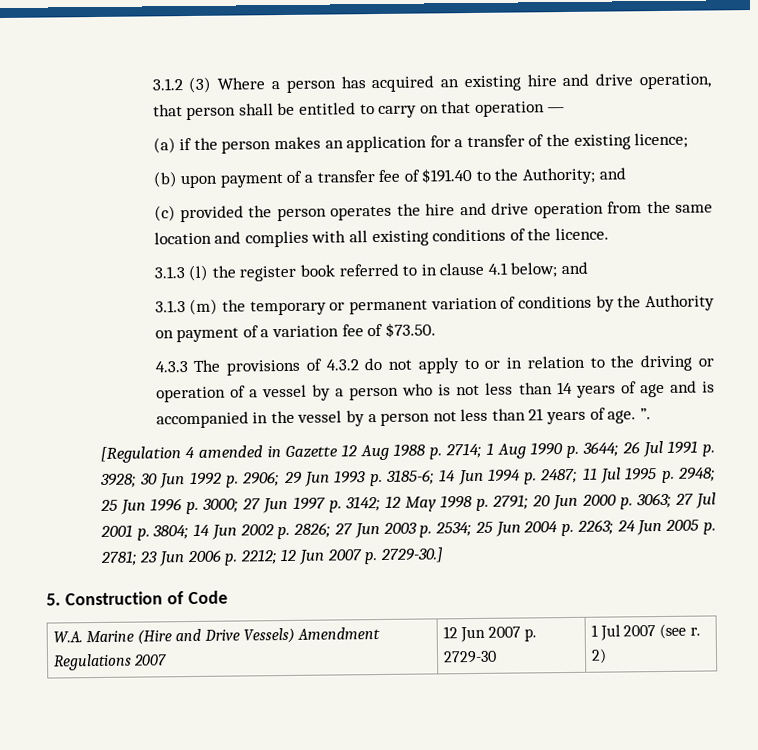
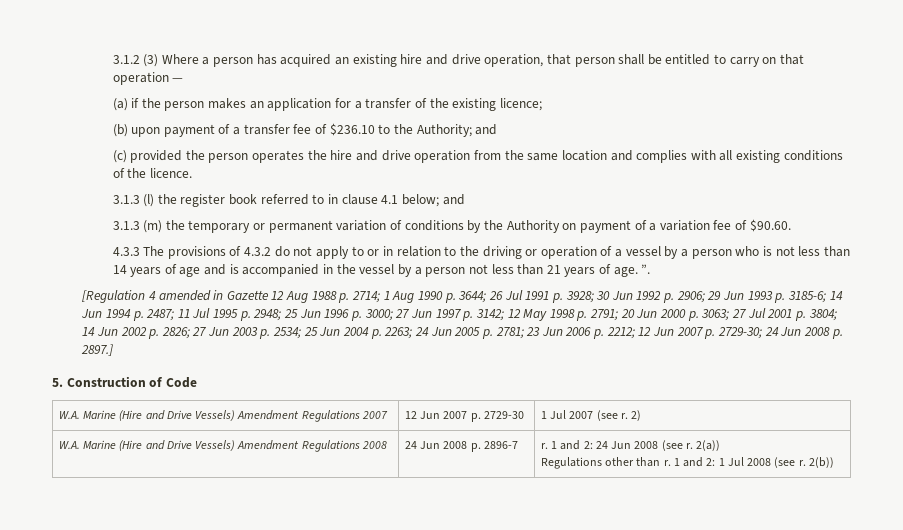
- (b) upon payment of a transfer fee of $191.40 to the Authority; and
+ (b) upon payment of a transfer fee of $236.10 to the Authority; and
- 3.1.3 (m) the temporary or permanent variation of conditions by the Authority on payment of a variation fee of $73.50.
+ 3.1.3 (m) the temporary or permanent variation of conditions by the Authority on payment of a variation fee of $90.60.
- 12 Jun 2007 p. 2729-30.]
+ 12 Jun 2007 p. 2729-30; 24 Jun 2008 p. 2897.]
+ W.A. Marine (Hire and Drive Vessels) Amendment Regulations 2008 | 24 Jun 2008 p. 2896-7 | r. 1 and 2: 24 Jun 2008 (see r. 2(a))
+ Regulations other than r. 1 and 2: 1 Jul 2008 (see r. 2(b))

